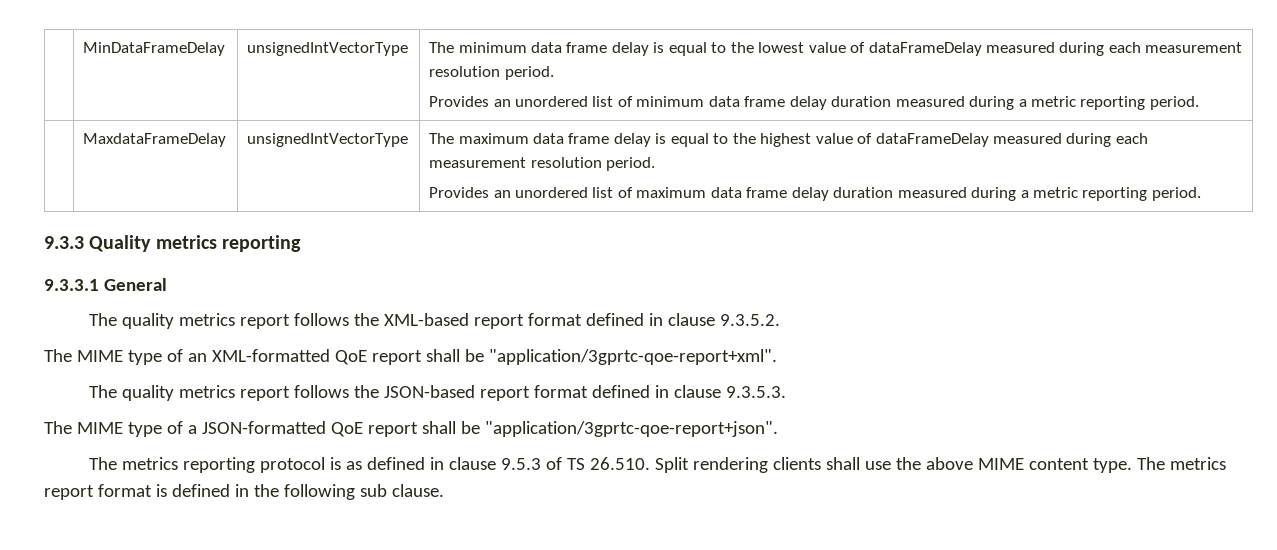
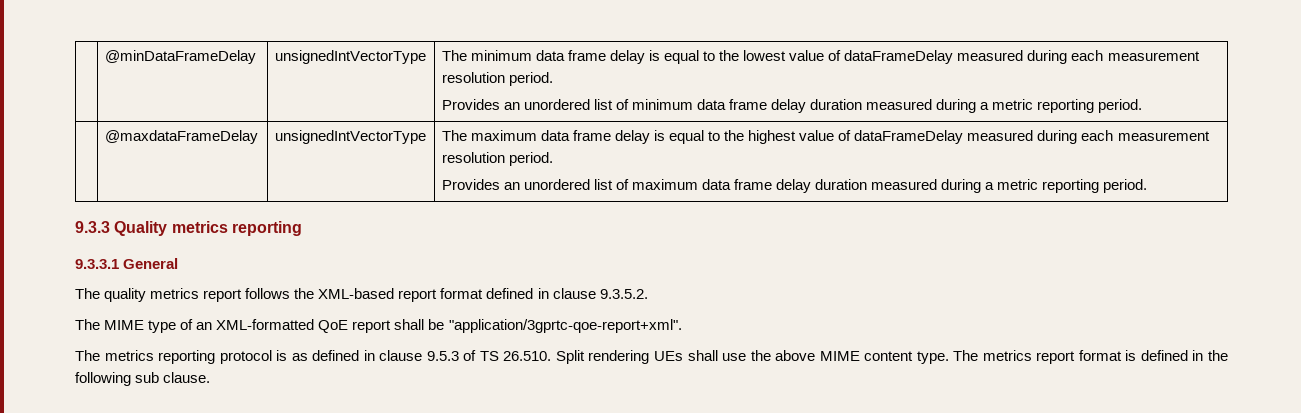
- | MinDataFrameDelay | unsignedIntVectorType | The minimum data frame delay is equal to the lowest value of dataFrameDelay measured during each measurement resolution period.
+ | @minDataFrameDelay | unsignedIntVectorType | The minimum data frame delay is equal to the lowest value of dataFrameDelay measured during each measurement resolution period.
- | MaxdataFrameDelay | unsignedIntVectorType | The maximum data frame delay is equal to the highest value of dataFrameDelay measured during each measurement resolution period.
+ | @maxdataFrameDelay | unsignedIntVectorType | The maximum data frame delay is equal to the highest value of dataFrameDelay measured during each measurement resolution period.
- The quality metrics report follows the JSON-based report format defined in clause 9.3.5.3.
- The MIME type of a JSON-formatted QoE report shall be "application/3gprtc-qoe-report+json".
- The metrics reporting protocol is as defined in clause 9.5.3 of TS 26.510. Split rendering clients shall use the above MIME content type.
+ The metrics reporting protocol is as defined in clause 9.5.3 of TS 26.510. Split rendering UEs shall use the above MIME content type.

